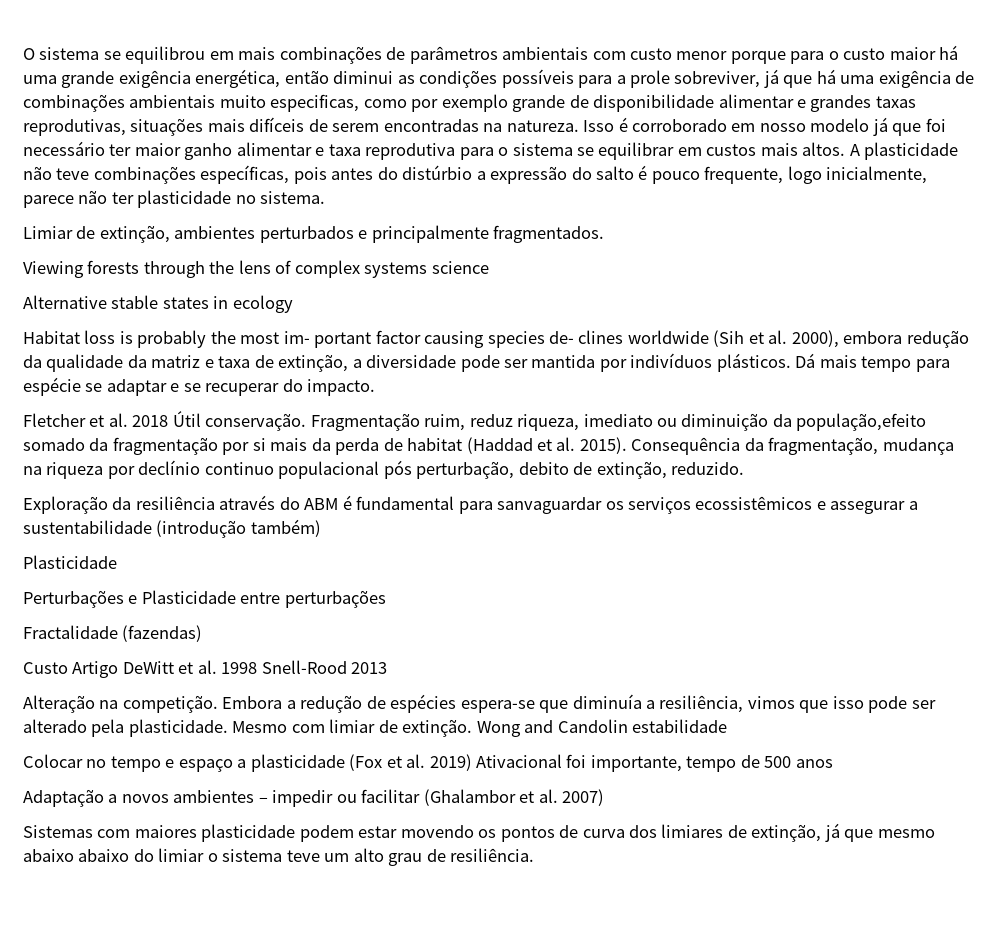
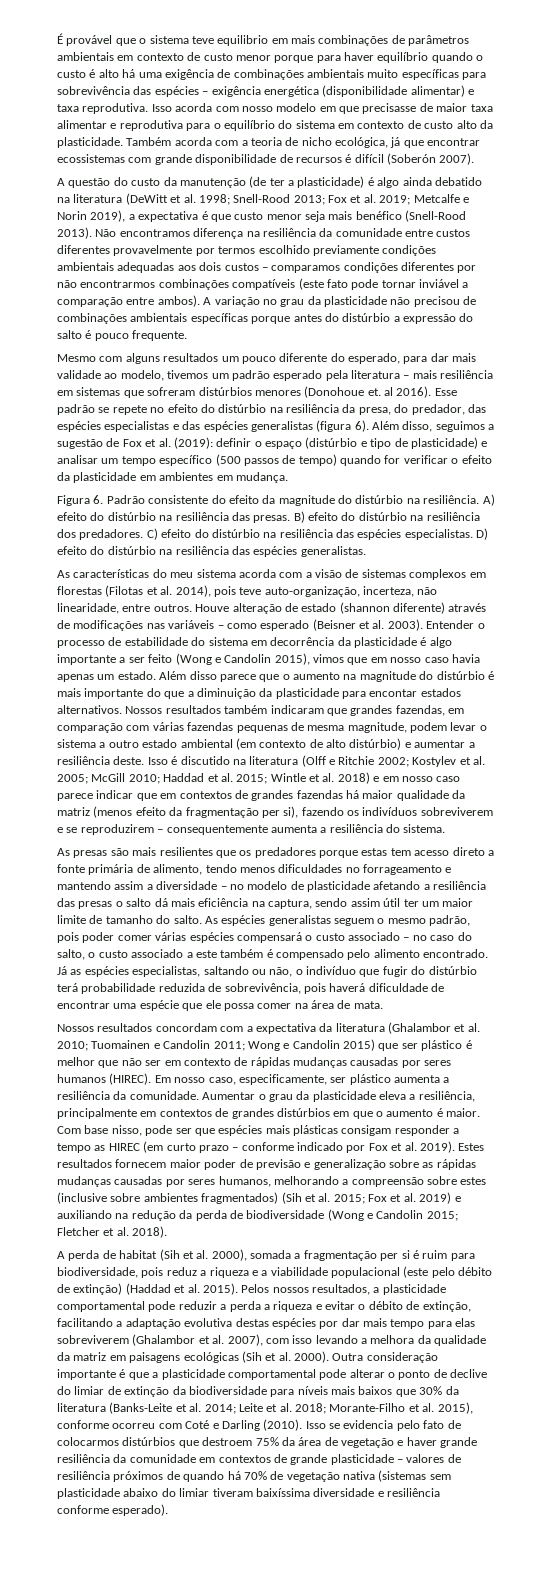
- O sistema se equilibrou em mais combinações de parâmetros ambientais com custo menor porque para o custo maior há uma grande exigência energética, então diminui as condições possíveis para a prole sobreviver, já que há uma exigência de combinações ambientais muito especificas, como por exemplo grande de disponibilidade alimentar e grandes taxas reprodutivas, situações mais difíceis de serem encontradas na natureza. Isso é corroborado em nosso modelo já que foi necessário ter maior ganho alimentar e taxa reprodutiva para o sistema se equilibrar em custos mais altos. A plasticidade não teve combinações específicas, pois antes do distúrbio a expressão do salto é pouco frequente, logo inicialmente, parece não ter plasticidade no sistema.
- Limiar de extinção, ambientes perturbados e principalmente fragmentados.
- Viewing forests through the lens of complex systems science
- Alternative stable states in ecology
- Habitat loss is probably the most im- portant factor causing species de- clines worldwide (Sih et al. 2000), embora redução da qualidade da matriz e taxa de extinção, a diversidade pode ser mantida por indivíduos plásticos. Dá mais tempo para espécie se adaptar e se recuperar do impacto.
- Fletcher et al. 2018 Útil conservação. Fragmentação ruim, reduz riqueza, imediato ou diminuição da população,efeito somado da fragmentação por si mais da perda de habitat (Haddad et al. 2015). Consequência da fragmentação, mudança na riqueza por declínio continuo populacional pós perturbação, debito de extinção, reduzido.
- Exploração da resiliência através do ABM é fundamental para sanvaguardar os serviços ecossistêmicos e assegurar a sustentabilidade (introdução também)
- Plasticidade
- Perturbações e Plasticidade entre perturbações
- Fractalidade (fazendas)
- Custo Artigo DeWitt et al. 1998 Snell-Rood 2013
- Alteração na competição. Embora a redução de espécies espera-se que diminuía a resiliência, vimos que isso pode ser alterado pela plasticidade. Mesmo com limiar de extinção. Wong and Candolin estabilidade
- Colocar no tempo e espaço a plasticidade (Fox et al. 2019) Ativacional foi importante, tempo de 500 anos
- Adaptação a novos ambientes – impedir ou facilitar (Ghalambor et al. 2007)
- Sistemas com maiores plasticidade podem estar movendo os pontos de curva dos limiares de extinção, já que mesmo abaixo abaixo do limiar o sistema teve um alto grau de resiliência.
+ É provável que o sistema teve equilibrio em mais combinações de parâmetros ambientais em contexto de custo menor porque para haver equilíbrio quando o custo é alto há uma exigência de combinações ambientais muito específicas para sobrevivência das espécies – exigência energética (disponibilidade alimentar) e taxa reprodutiva. Isso acorda com nosso modelo em que precisasse de maior taxa alimentar e reprodutiva para o equilíbrio do sistema em contexto de custo alto da plasticidade. Também acorda com a teoria de nicho ecológica, já que encontrar ecossistemas com grande disponibilidade de recursos é difícil (Soberón 2007).
+ A questão do custo da manutenção (de ter a plasticidade) é algo ainda debatido na literatura (DeWitt et al. 1998; Snell-Rood 2013; Fox et al. 2019; Metcalfe e Norin 2019), a expectativa é que custo menor seja mais benéfico (Snell-Rood 2013). Não encontramos diferença na resiliência da comunidade entre custos diferentes provavelmente por termos escolhido previamente condições ambientais adequadas aos dois custos – comparamos condições diferentes por não encontrarmos combinações compatíveis (este fato pode tornar inviável a comparação entre ambos). A variação no grau da plasticidade não precisou de combinações ambientais específicas porque antes do distúrbio a expressão do salto é pouco frequente.
+ Mesmo com alguns resultados um pouco diferente do esperado, para dar mais validade ao modelo, tivemos um padrão esperado pela literatura – mais resiliência em sistemas que sofreram distúrbios menores (Donohoue et. al 2016). Esse padrão se repete no efeito do distúrbio na resiliência da presa, do predador, das espécies especialistas e das espécies generalistas (figura 6). Além disso, seguimos a sugestão de Fox et al. (2019): definir o espaço (distúrbio e tipo de plasticidade) e analisar um tempo específico (500 passos de tempo) quando for verificar o efeito da plasticidade em ambientes em mudança.
+ Figura 6. Padrão consistente do efeito da magnitude do distúrbio na resiliência. A) efeito do distúrbio na resiliência das presas. B) efeito do distúrbio na resiliência dos predadores. C) efeito do distúrbio na resiliência das espécies especialistas. D) efeito do distúrbio na resiliência das espécies generalistas.
+ As características do meu sistema acorda com a visão de sistemas complexos em florestas (Filotas et al. 2014), pois teve auto-organização, incerteza, não linearidade, entre outros. Houve alteração de estado (shannon diferente) através de modificações nas variáveis – como esperado (Beisner et al. 2003). Entender o processo de estabilidade do sistema em decorrência da plasticidade é algo importante a ser feito (Wong e Candolin 2015), vimos que em nosso caso havia apenas um estado. Além disso parece que o aumento na magnitude do distúrbio é mais importante do que a diminuição da plasticidade para encontar estados alternativos. Nossos resultados também indicaram que grandes fazendas, em comparação com várias fazendas pequenas de mesma magnitude, podem levar o sistema a outro estado ambiental (em contexto de alto distúrbio) e aumentar a resiliência deste. Isso é discutido na literatura (Olff e Ritchie 2002; Kostylev et al. 2005; McGill 2010; Haddad et al. 2015; Wintle et al. 2018) e em nosso caso parece indicar que em contextos de grandes fazendas há maior qualidade da matriz (menos efeito da fragmentação per si), fazendo os indivíduos sobreviverem e se reproduzirem – consequentemente aumenta a resiliência do sistema.
+ As presas são mais resilientes que os predadores porque estas tem acesso direto a fonte primária de alimento, tendo menos dificuldades no forrageamento e mantendo assim a diversidade – no modelo de plasticidade afetando a resiliência das presas o salto dá mais eficiência na captura, sendo assim útil ter um maior limite de tamanho do salto. As espécies generalistas seguem o mesmo padrão, pois poder comer várias espécies compensará o custo associado – no caso do salto, o custo associado a este também é compensado pelo alimento encontrado. Já as espécies especialistas, saltando ou não, o indivíduo que fugir do distúrbio terá probabilidade reduzida de sobrevivência, pois haverá dificuldade de encontrar uma espécie que ele possa comer na área de mata.
+ Nossos resultados concordam com a expectativa da literatura (Ghalambor et al. 2010; Tuomainen e Candolin 2011; Wong e Candolin 2015) que ser plástico é melhor que não ser em contexto de rápidas mudanças causadas por seres humanos (HIREC). Em nosso caso, especificamente, ser plástico aumenta a resiliência da comunidade. Aumentar o grau da plasticidade eleva a resiliência, principalmente em contextos de grandes distúrbios em que o aumento é maior. Com base nisso, pode ser que espécies mais plásticas consigam responder a tempo as HIREC (em curto prazo – conforme indicado por Fox et al. 2019). Estes resultados fornecem maior poder de previsão e generalização sobre as rápidas mudanças causadas por seres humanos, melhorando a compreensão sobre estes (inclusive sobre ambientes fragmentados) (Sih et al. 2015; Fox et al. 2019) e auxiliando na redução da perda de biodiversidade (Wong e Candolin 2015; Fletcher et al. 2018).
+ A perda de habitat (Sih et al. 2000), somada a fragmentação per si é ruim para biodiversidade, pois reduz a riqueza e a viabilidade populacional (este pelo débito de extinção) (Haddad et al. 2015). Pelos nossos resultados, a plasticidade comportamental pode reduzir a perda a riqueza e evitar o débito de extinção, facilitando a adaptação evolutiva destas espécies por dar mais tempo para elas sobreviverem (Ghalambor et al. 2007), com isso levando a melhora da qualidade da matriz em paisagens ecológicas (Sih et al. 2000). Outra consideração importante é que a plasticidade comportamental pode alterar o ponto de declive do limiar de extinção da biodiversidade para níveis mais baixos que 30% da literatura (Banks-Leite et al. 2014; Leite et al. 2018; Morante-Filho et al. 2015), conforme ocorreu com Coté e Darling (2010). Isso se evidencia pelo fato de colocarmos distúrbios que destroem 75% da área de vegetação e haver grande resiliência da comunidade em contextos de grande plasticidade – valores de resiliência próximos de quando há 70% de vegetação nativa (sistemas sem plasticidade abaixo do limiar tiveram baixíssima diversidade e resiliência conforme esperado).

